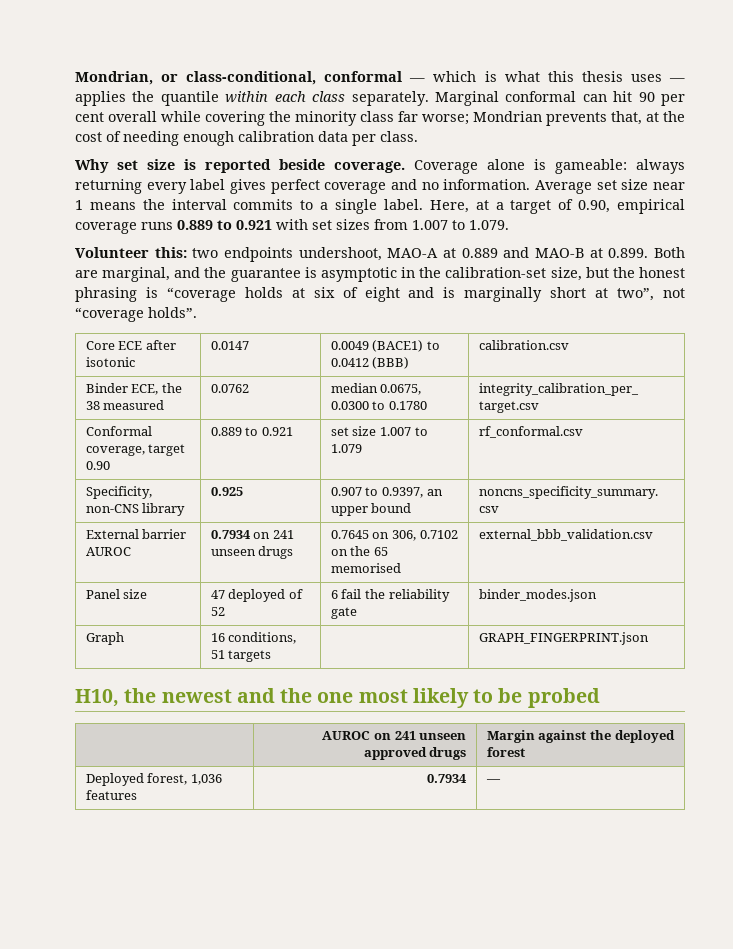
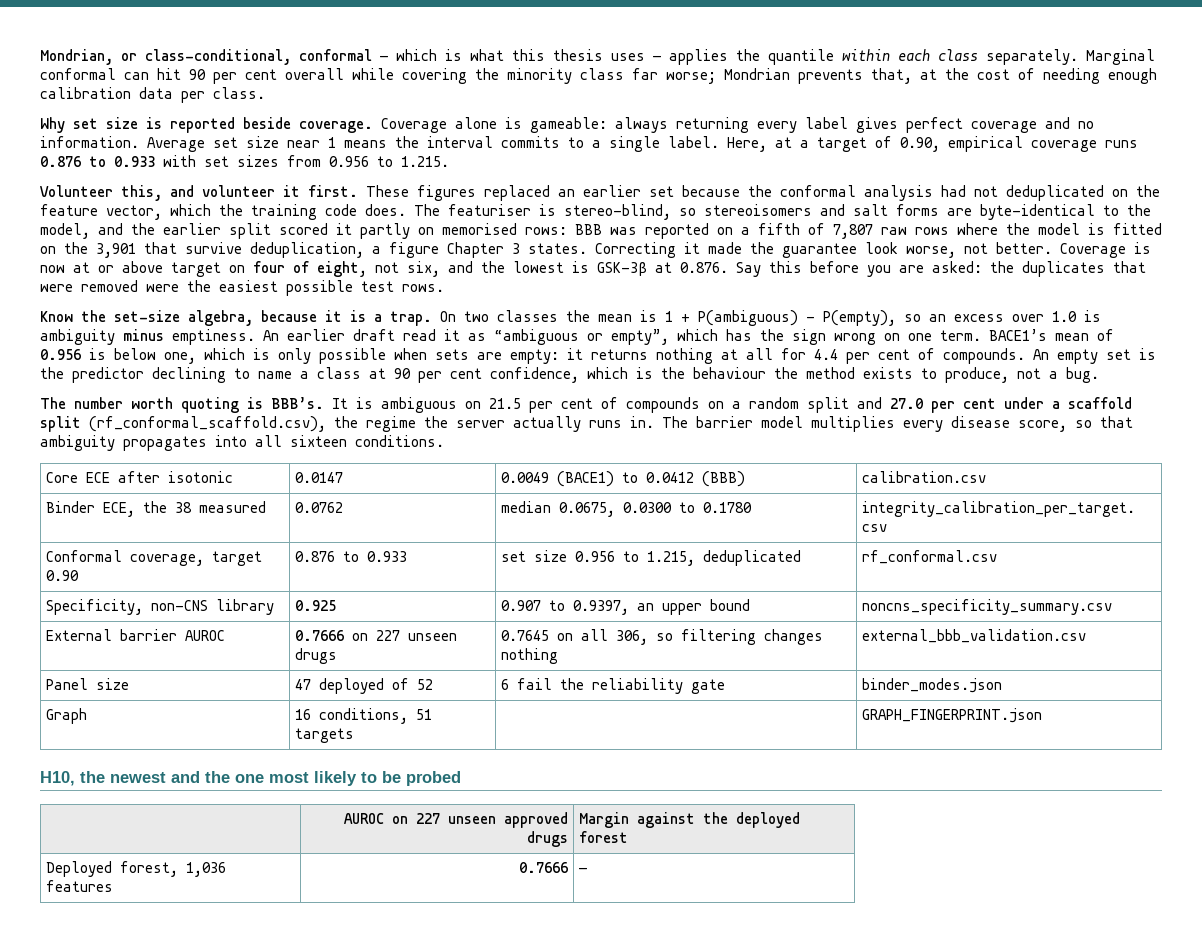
- Here, at a target of 0.90, empirical coverage runs 0.889 to 0.921 with set sizes from 1.007 to 1.079.
- Volunteer this: two endpoints undershoot, MAO-A at 0.889 and MAO-B at 0.899. Both are marginal, and the guarantee is asymptotic in the calibration-set size, but the honest phrasing is “coverage holds at six of eight and is marginally short at two”, not “coverage holds”.
+ Here, at a target of 0.90, empirical coverage runs 0.876 to 0.933 with set sizes from 0.956 to 1.215.
+ Volunteer this, and volunteer it first. These figures replaced an earlier set because the conformal analysis had not deduplicated on the feature vector, which the training code does. The featuriser is stereo-blind, so stereoisomers and salt forms are byte-identical to the model, and the earlier split scored it partly on memorised rows: BBB was reported on a fifth of 7,807 raw rows where the model is fitted on the 3,901 that survive deduplication, a figure Chapter 3 states. Correcting it made the guarantee look worse, not better. Coverage is now at or above target on four of eight, not six, and the lowest is GSK-3β at 0.876. Say this before you are asked: the duplicates that were removed were the easiest possible test rows.
+ Know the set-size algebra, because it is a trap. On two classes the mean is 1 + P(ambiguous) - P(empty), so an excess over 1.0 is ambiguity minus emptiness. An earlier draft read it as “ambiguous or empty”, which has the sign wrong on one term. BACE1’s mean of 0.956 is below one, which is only possible when sets are empty: it returns nothing at all for 4.4 per cent of compounds. An empty set is the predictor declining to name a class at 90 per cent confidence, which is the behaviour the method exists to produce, not a bug.
+ The number worth quoting is BBB’s. It is ambiguous on 21.5 per cent of compounds on a random split and 27.0 per cent under a scaffold split (rf_conformal_scaffold.csv), the regime the server actually runs in. The barrier model multiplies every disease score, so that ambiguity propagates into all sixteen conditions.
- Conformal coverage, target 0.90 | 0.889 to 0.921 | set size 1.007 to 1.079 | rf_conformal.csv
+ Conformal coverage, target 0.90 | 0.876 to 0.933 | set size 0.956 to 1.215, deduplicated | rf_conformal.csv
- External barrier AUROC | 0.7934 on 241 unseen drugs | 0.7645 on 306, 0.7102 on the 65 memorised | external_bbb_validation.csv
+ External barrier AUROC | 0.7666 on 227 unseen drugs | 0.7645 on all 306, so filtering changes nothing | external_bbb_validation.csv
- | AUROC on 241 unseen approved drugs | Margin against the deployed forest
+ | AUROC on 227 unseen approved drugs | Margin against the deployed forest
- Deployed forest, 1,036 features | 0.7934 | —
+ Deployed forest, 1,036 features | 0.7666 | —

